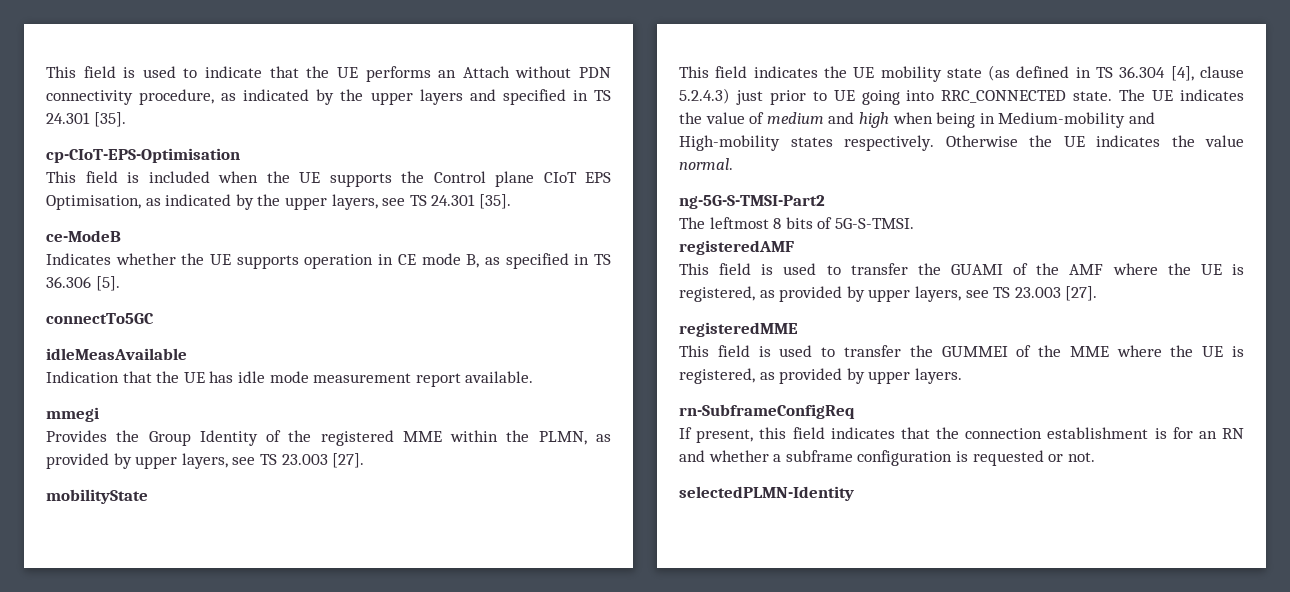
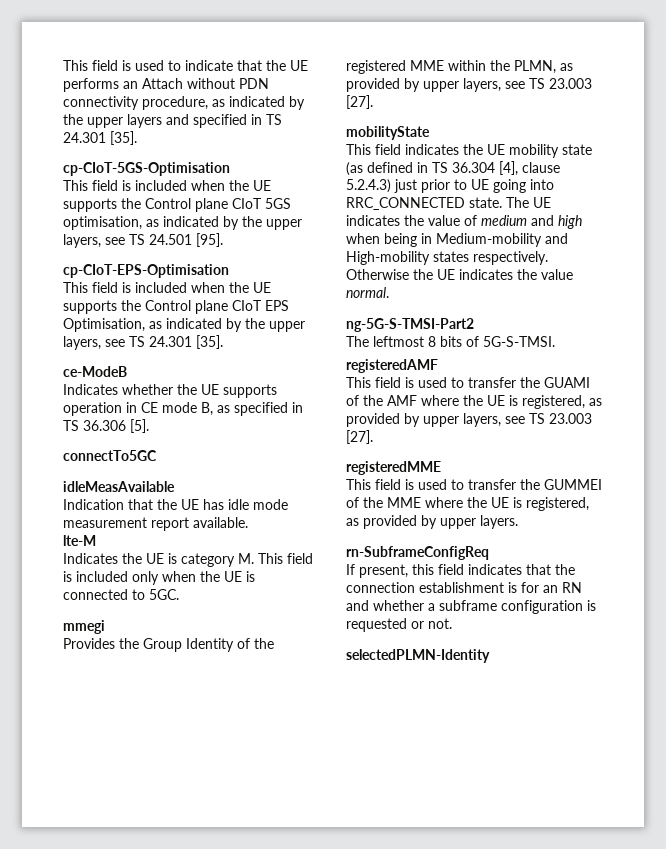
+ cp-CIoT-5GS-Optimisation
+ This field is included when the UE supports the Control plane CIoT 5GS optimisation, as indicated by the upper layers, see TS 24.501 [95].
+ lte-M
+ Indicates the UE is category M. This field is included only when the UE is connected to 5GC.

